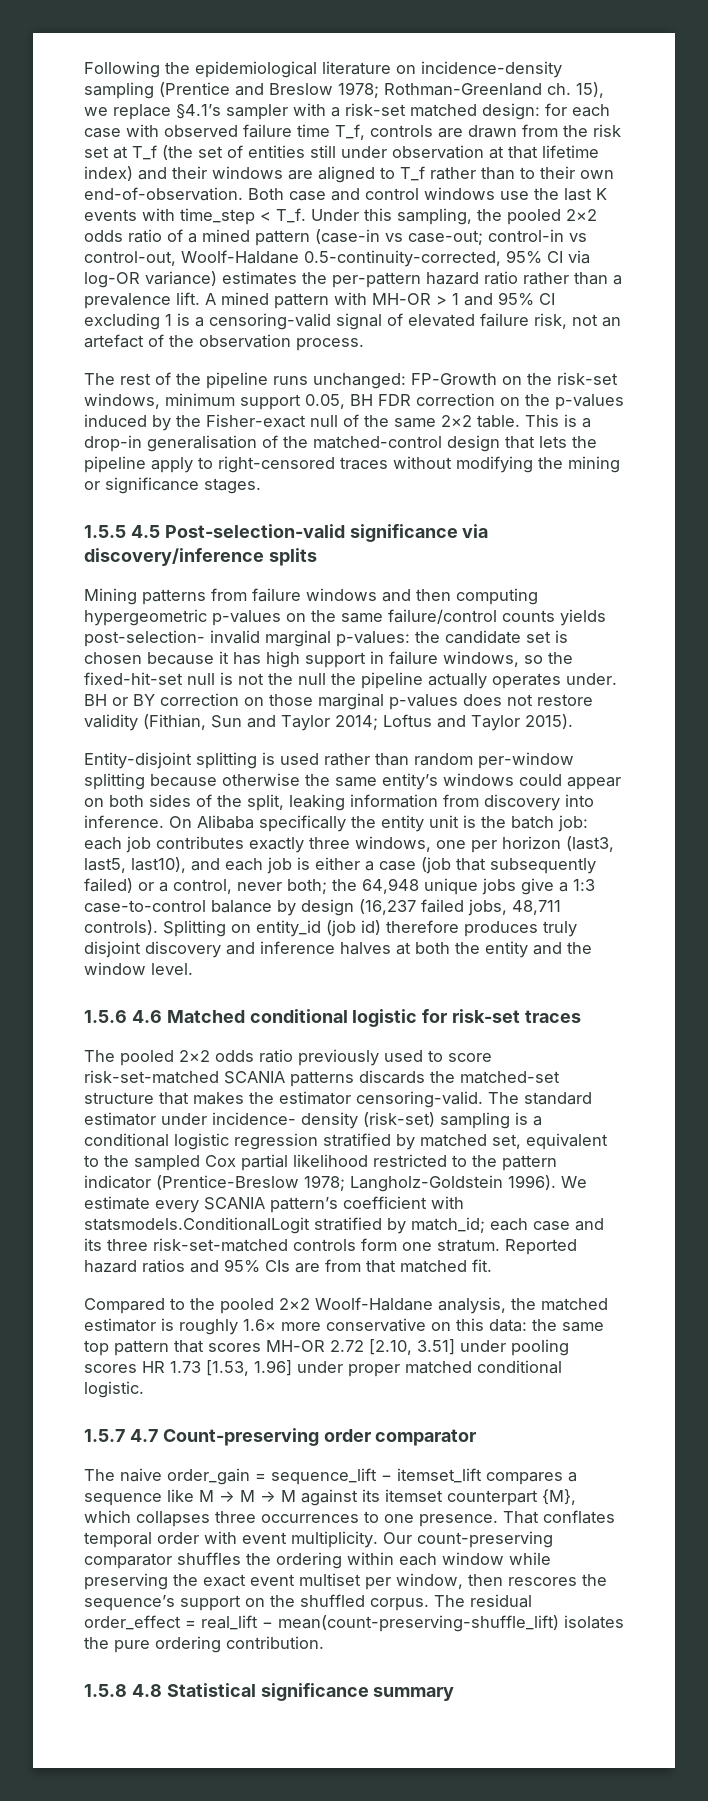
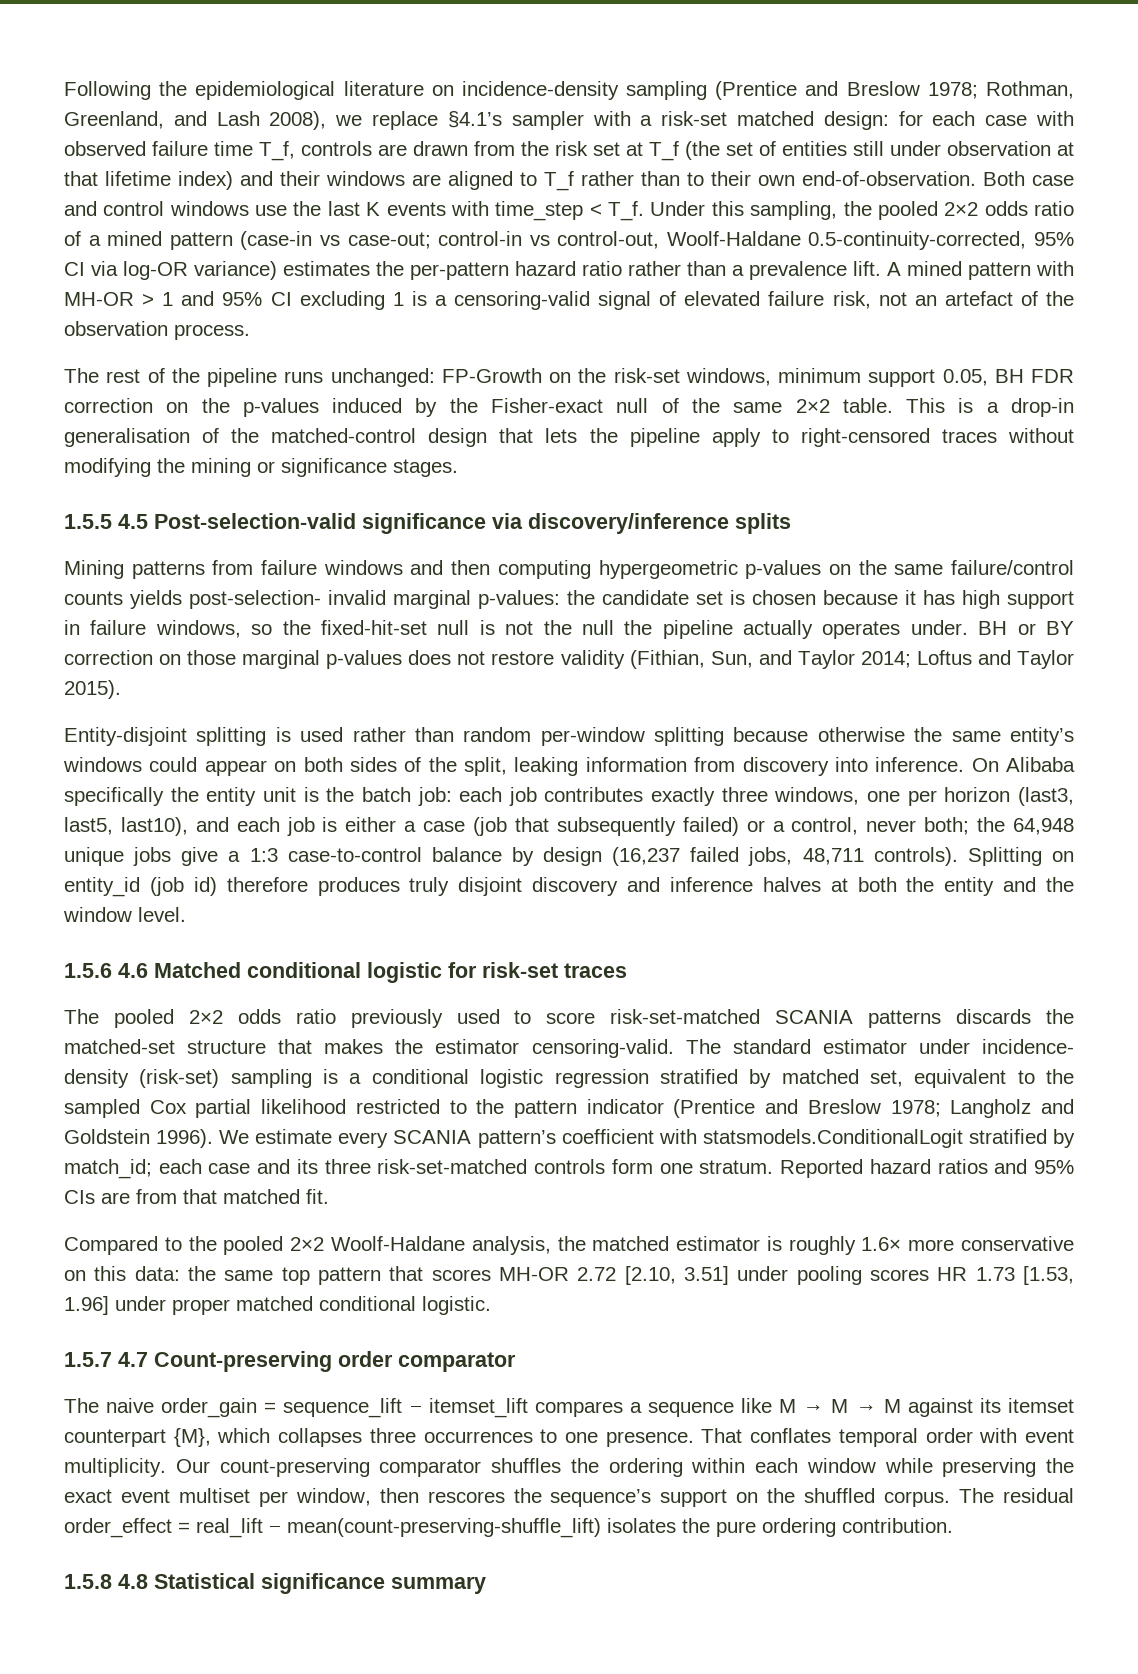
- Rothman-Greenland ch. 15), we replace §4.1’s sampler with a risk-set matched design:
+ Rothman, Greenland, and Lash 2008), we replace §4.1’s sampler with a risk-set matched design:
- BH or BY correction on those marginal p-values does not restore validity (Fithian, Sun and Taylor 2014; Loftus and Taylor 2015).
+ BH or BY correction on those marginal p-values does not restore validity (Fithian, Sun, and Taylor 2014; Loftus and Taylor 2015).
- The standard estimator under incidence- density (risk-set) sampling is a conditional logistic regression stratified by matched set, equivalent to the sampled Cox partial likelihood restricted to the pattern indicator (Prentice-Breslow 1978; Langholz-Goldstein 1996).
+ The standard estimator under incidence- density (risk-set) sampling is a conditional logistic regression stratified by matched set, equivalent to the sampled Cox partial likelihood restricted to the pattern indicator (Prentice and Breslow 1978; Langholz and Goldstein 1996).

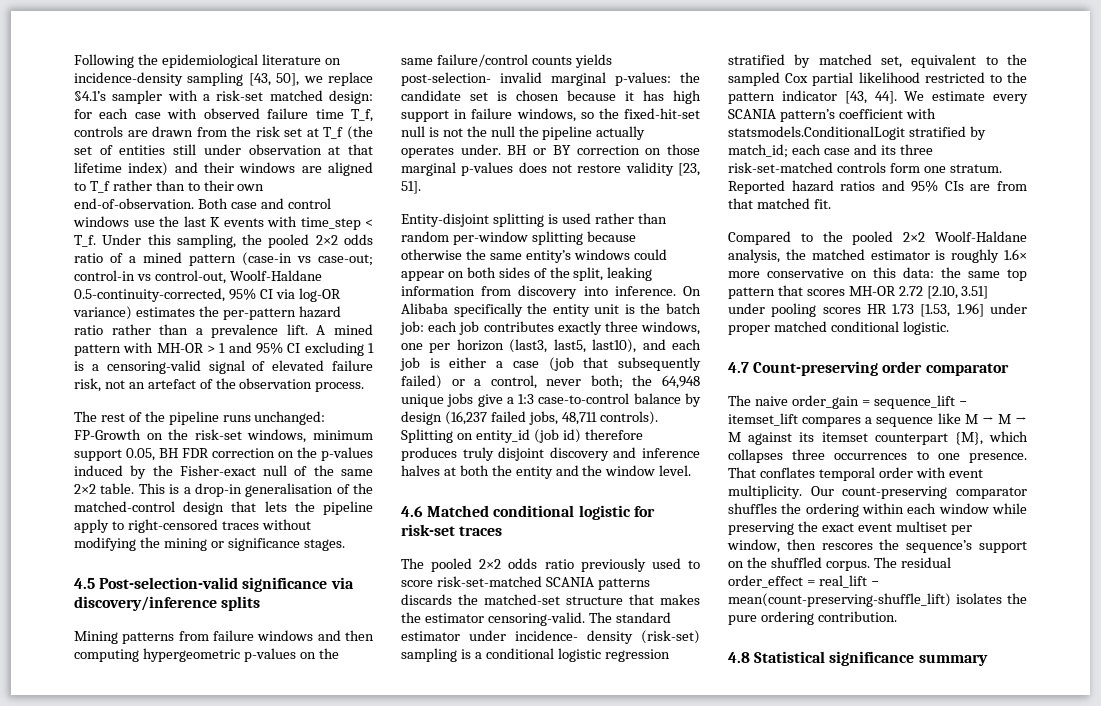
- Following the epidemiological literature on incidence-density sampling (Prentice and Breslow 1978; Rothman, Greenland, and Lash 2008), we replace §4.1’s sampler with a risk-set matched design: for each case with observed failure time T_f, controls are drawn from the risk set at T_f (the set of entities still under observation at that lifetime index) and their windows are aligned to T_f rather than to their own end-of-observation.
+ Following the epidemiological literature on incidence-density sampling [43, 50], we replace §4.1’s sampler with a risk-set matched design: for each case with observed failure time T_f, controls are drawn from the risk set at T_f (the set of entities still under observation at that lifetime index) and their windows are aligned to T_f rather than to their own end-of-observation.
- 1.5.5 4.5 Post-selection-valid significance via discovery/inference splits
+ 4.5 Post-selection-valid significance via discovery/inference splits
- BH or BY correction on those marginal p-values does not restore validity (Fithian, Sun, and Taylor 2014; Loftus and Taylor 2015).
+ BH or BY correction on those marginal p-values does not restore validity [23, 51].
- 1.5.6 4.6 Matched conditional logistic for risk-set traces
+ 4.6 Matched conditional logistic for risk-set traces
- The standard estimator under incidence- density (risk-set) sampling is a conditional logistic regression stratified by matched set, equivalent to the sampled Cox partial likelihood restricted to the pattern indicator (Prentice and Breslow 1978; Langholz and Goldstein 1996).
+ The standard estimator under incidence- density (risk-set) sampling is a conditional logistic regression stratified by matched set, equivalent to the sampled Cox partial likelihood restricted to the pattern indicator [43, 44].
- 1.5.7 4.7 Count-preserving order comparator
+ 4.7 Count-preserving order comparator
- 1.5.8 4.8 Statistical significance summary
+ 4.8 Statistical significance summary

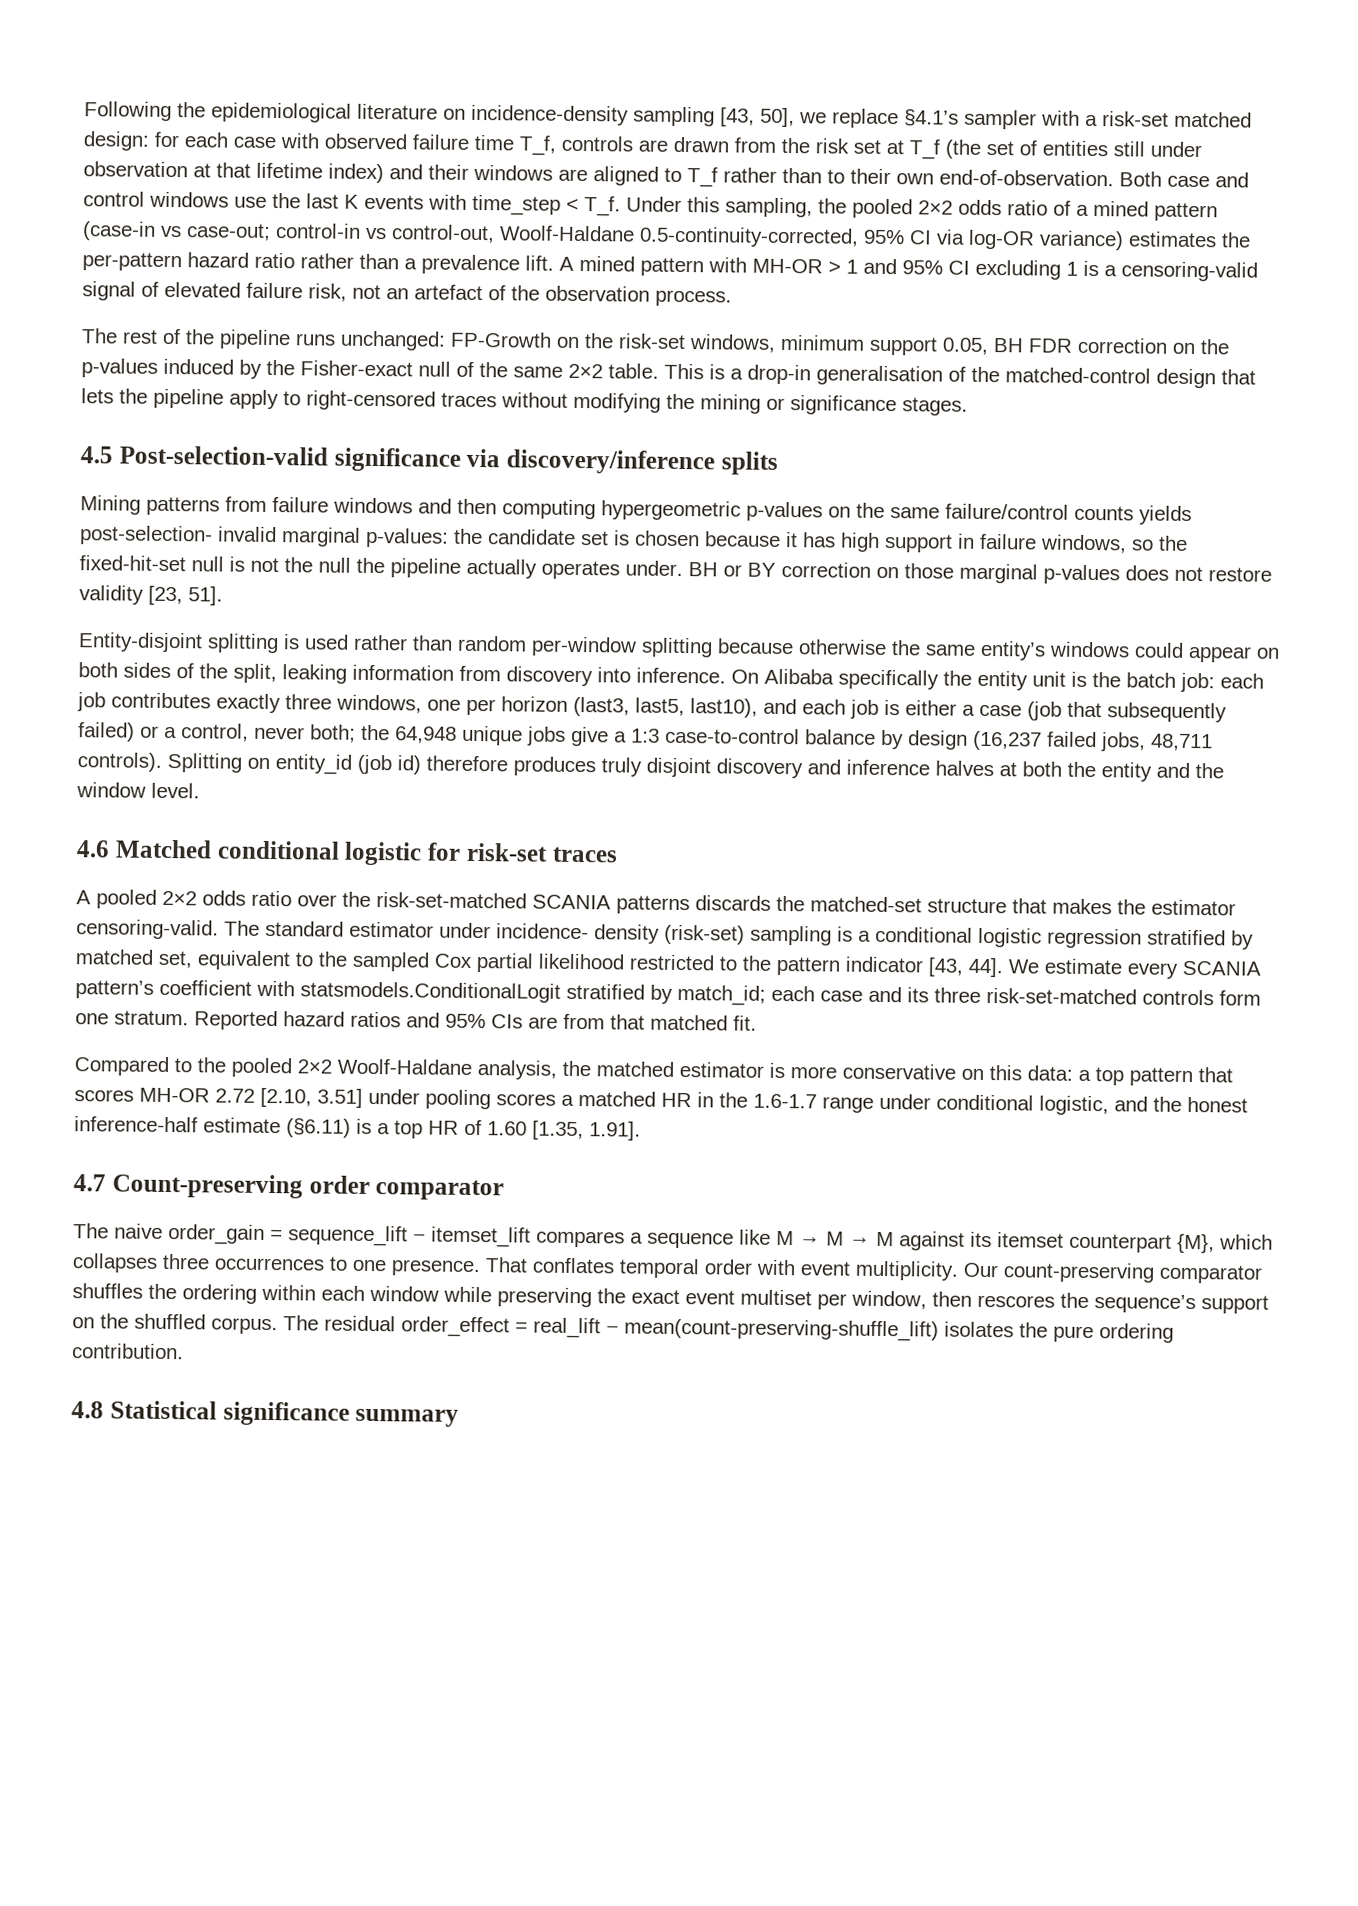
- The pooled 2×2 odds ratio previously used to score risk-set-matched SCANIA patterns discards the matched-set structure that makes the estimator censoring-valid.
+ A pooled 2×2 odds ratio over the risk-set-matched SCANIA patterns discards the matched-set structure that makes the estimator censoring-valid.
- Compared to the pooled 2×2 Woolf-Haldane analysis, the matched estimator is roughly 1.6× more conservative on this data: the same top pattern that scores MH-OR 2.72 [2.10, 3.51] under pooling scores HR 1.73 [1.53, 1.96] under proper matched conditional logistic.
+ Compared to the pooled 2×2 Woolf-Haldane analysis, the matched estimator is more conservative on this data: a top pattern that scores MH-OR 2.72 [2.10, 3.51] under pooling scores a matched HR in the 1.6-1.7 range under conditional logistic, and the honest inference-half estimate (§6.11) is a top HR of 1.60 [1.35, 1.91].

